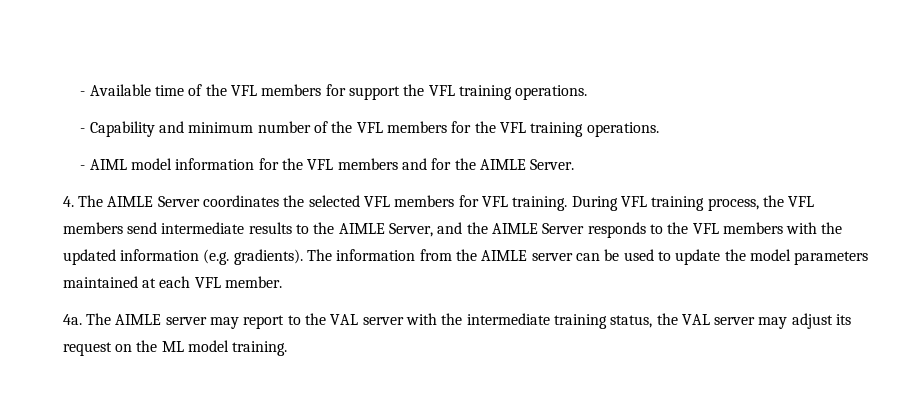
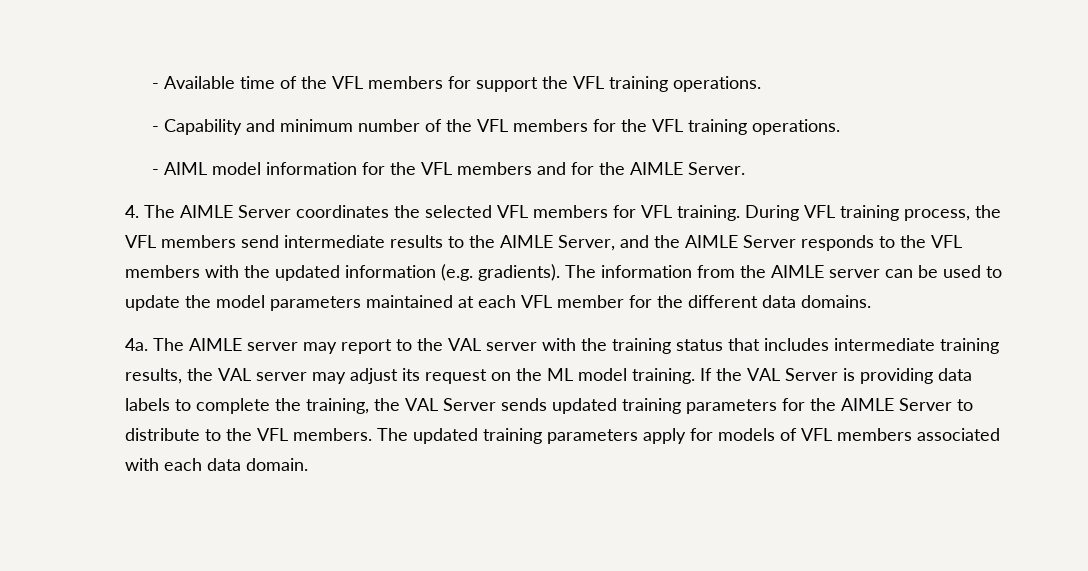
- The information from the AIMLE server can be used to update the model parameters maintained at each VFL member.
+ The information from the AIMLE server can be used to update the model parameters maintained at each VFL member for the different data domains.
- The AIMLE server may report to the VAL server with the intermediate training status, the VAL server may adjust its request on the ML model training.
+ The AIMLE server may report to the VAL server with the training status that includes intermediate training results, the VAL server may adjust its request on the ML model training.
+ If the VAL Server is providing data labels to complete the training, the VAL Server sends updated training parameters for the AIMLE Server to distribute to the VFL members. The updated training parameters apply for models of VFL members associated with each data domain.

